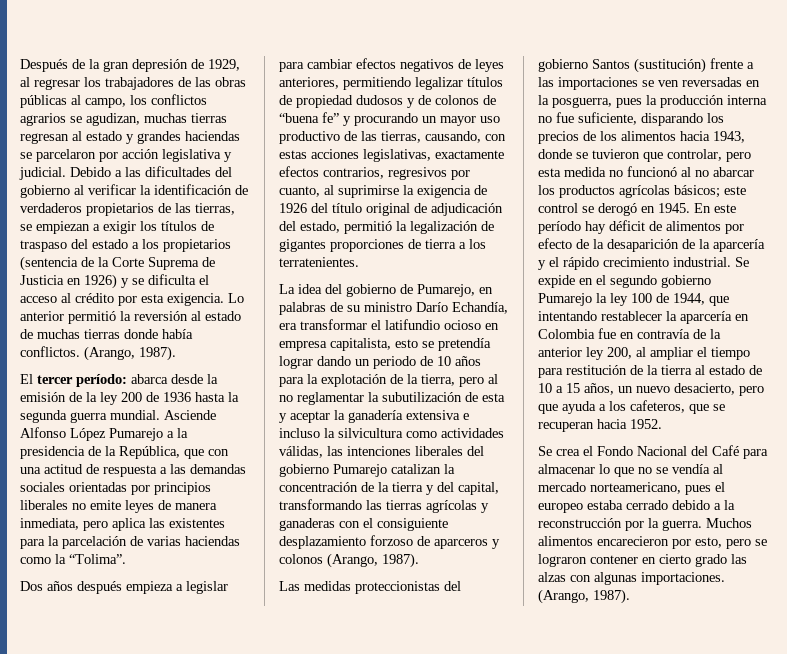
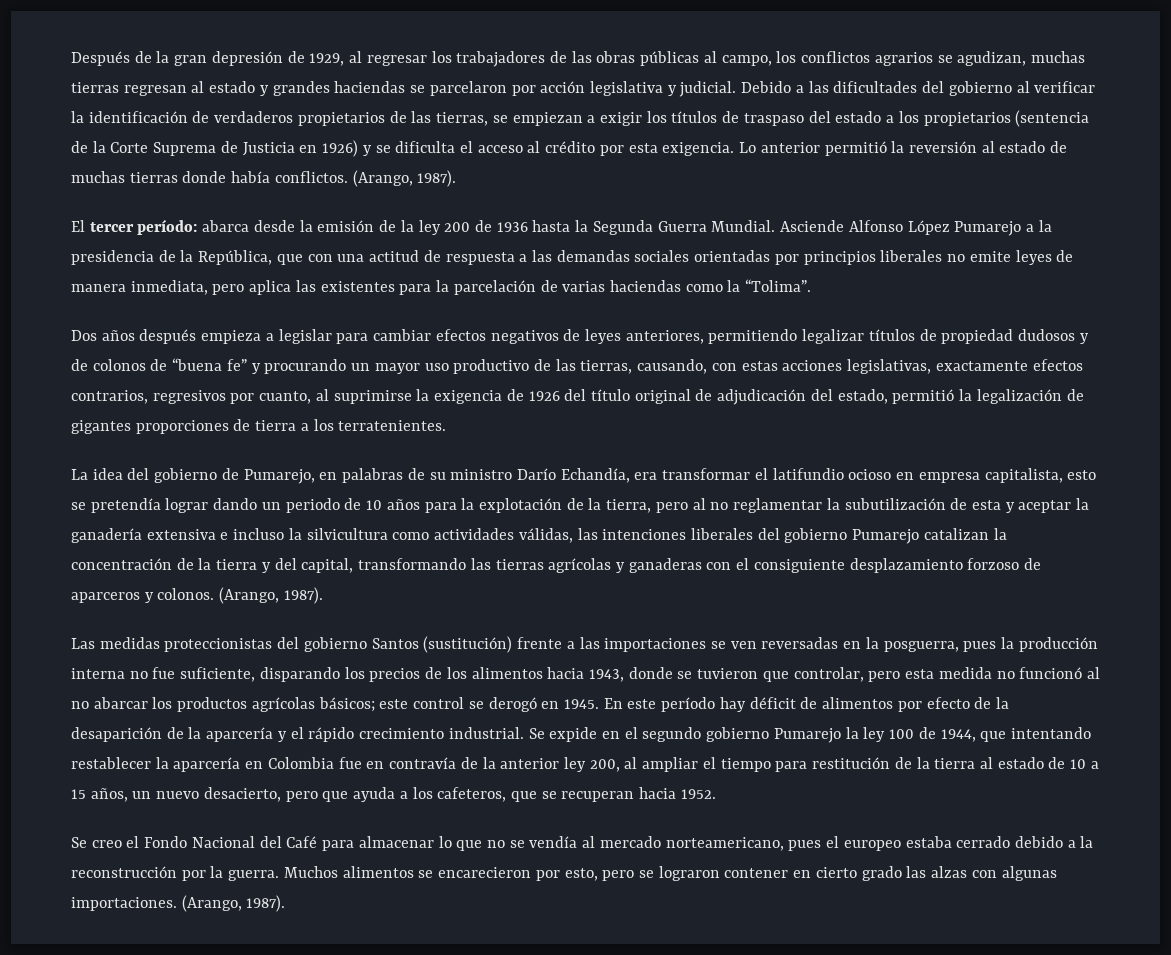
- El tercer período: abarca desde la emisión de la ley 200 de 1936 hasta la segunda guerra mundial.
+ El tercer período: abarca desde la emisión de la ley 200 de 1936 hasta la Segunda Guerra Mundial.
- La idea del gobierno de Pumarejo, en palabras de su ministro Darío Echandía, era transformar el latifundio ocioso en empresa capitalista, esto se pretendía lograr dando un periodo de 10 años para la explotación de la tierra, pero al no reglamentar la subutilización de esta y aceptar la ganadería extensiva e incluso la silvicultura como actividades válidas, las intenciones liberales del gobierno Pumarejo catalizan la concentración de la tierra y del capital, transformando las tierras agrícolas y ganaderas con el consiguiente desplazamiento forzoso de aparceros y colonos (Arango, 1987).
+ La idea del gobierno de Pumarejo, en palabras de su ministro Darío Echandía, era transformar el latifundio ocioso en empresa capitalista, esto se pretendía lograr dando un periodo de 10 años para la explotación de la tierra, pero al no reglamentar la subutilización de esta y aceptar la ganadería extensiva e incluso la silvicultura como actividades válidas, las intenciones liberales del gobierno Pumarejo catalizan la concentración de la tierra y del capital, transformando las tierras agrícolas y ganaderas con el consiguiente desplazamiento forzoso de aparceros y colonos. (Arango, 1987).
- Se crea el Fondo Nacional del Café para almacenar lo que no se vendía al mercado norteamericano, pues el europeo estaba cerrado debido a la reconstrucción por la guerra.
+ Se creo el Fondo Nacional del Café para almacenar lo que no se vendía al mercado norteamericano, pues el europeo estaba cerrado debido a la reconstrucción por la guerra.
- Muchos alimentos encarecieron por esto, pero se lograron contener en cierto grado las alzas con algunas importaciones.
+ Muchos alimentos se encarecieron por esto, pero se lograron contener en cierto grado las alzas con algunas importaciones.

